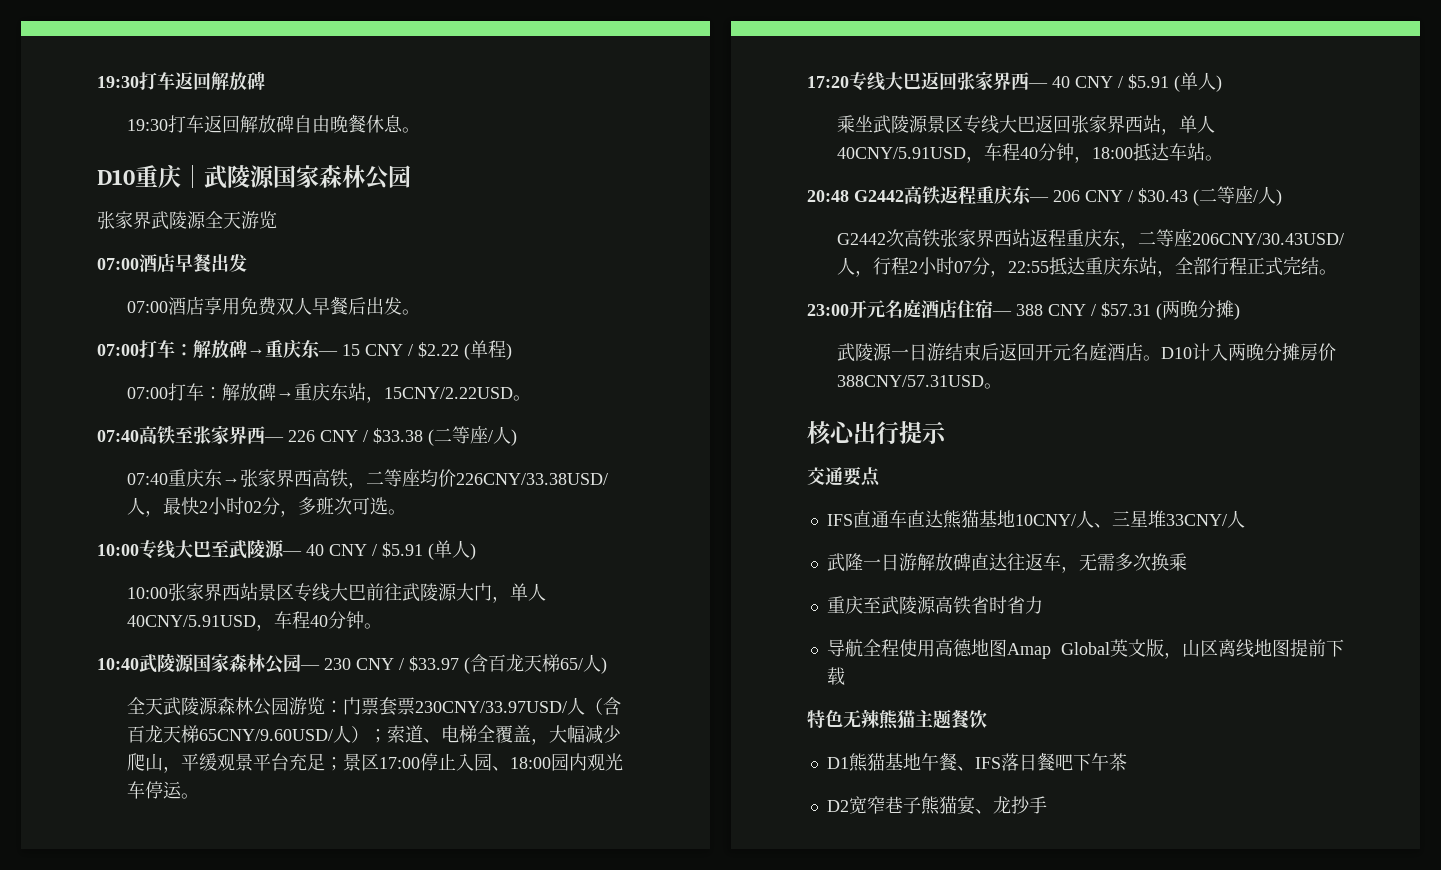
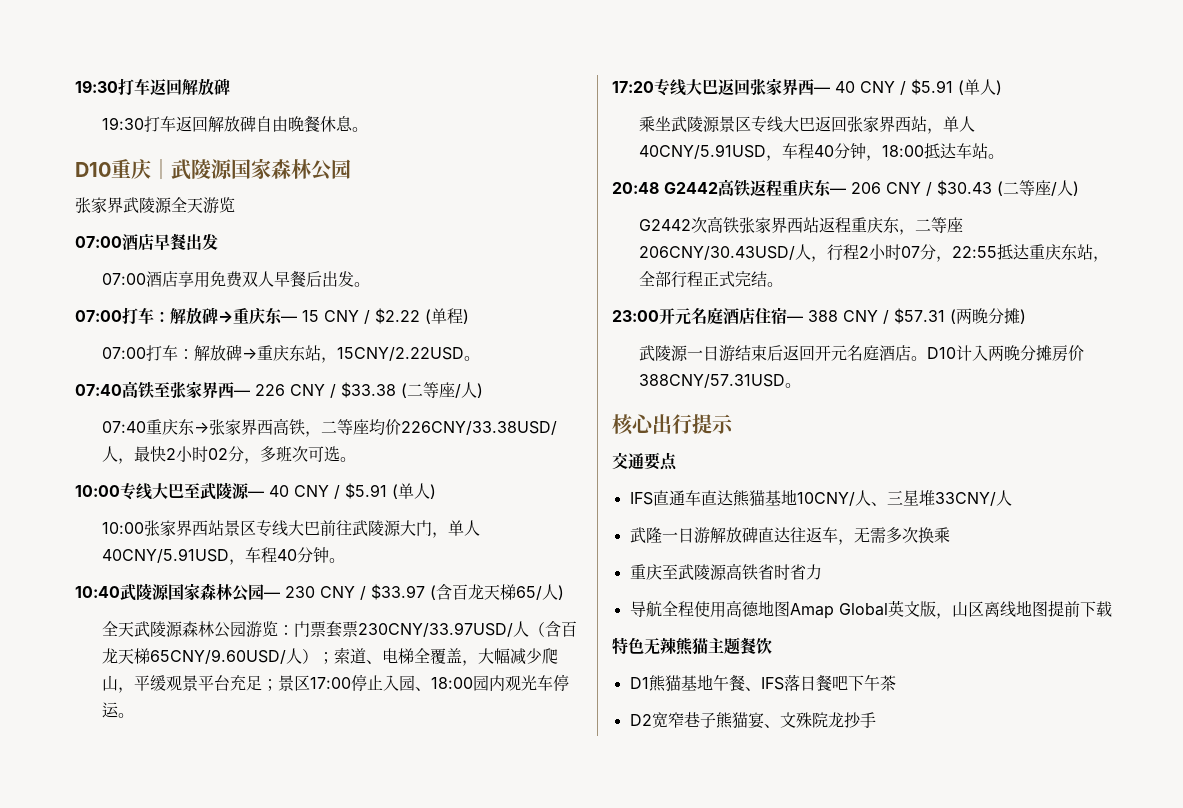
- D2宽窄巷子熊猫宴、龙抄手
+ D2宽窄巷子熊猫宴、文殊院龙抄手

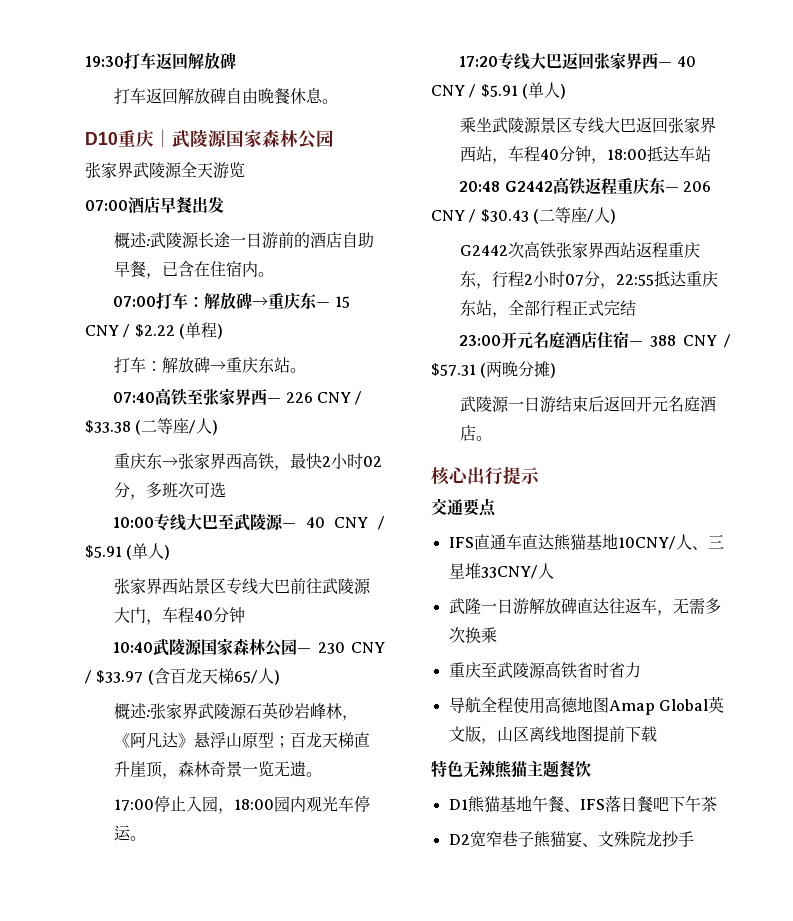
- 19:30打车返回解放碑自由晚餐休息。
+ 打车返回解放碑自由晚餐休息。
- 07:00酒店享用免费双人早餐后出发。
+ 概述:武陵源长途一日游前的酒店自助早餐，已含在住宿内。
- 07:00打车：解放碑→重庆东站，15CNY/2.22USD。
+ 打车：解放碑→重庆东站。
- 07:40重庆东→张家界西高铁，二等座均价226CNY/33.38USD/人，最快2小时02分，多班次可选。
+ 重庆东→张家界西高铁，最快2小时02分，多班次可选
- 10:00张家界西站景区专线大巴前往武陵源大门，单人40CNY/5.91USD，车程40分钟。
+ 张家界西站景区专线大巴前往武陵源大门，车程40分钟
- 全天武陵源森林公园游览：门票套票230CNY/33.97USD/人（含百龙天梯65CNY/9.60USD/人）；索道、电梯全覆盖，大幅减少爬山，平缓观景平台充足；景区17:00停止入园、18:00园内观光车停运。
+ 概述:张家界武陵源石英砂岩峰林，《阿凡达》悬浮山原型；百龙天梯直升崖顶，森林奇景一览无遗。
+ 17:00停止入园，18:00园内观光车停运。
- 乘坐武陵源景区专线大巴返回张家界西站，单人40CNY/5.91USD，车程40分钟，18:00抵达车站。
+ 乘坐武陵源景区专线大巴返回张家界西站，车程40分钟，18:00抵达车站
- G2442次高铁张家界西站返程重庆东，二等座206CNY/30.43USD/人，行程2小时07分，22:55抵达重庆东站，全部行程正式完结。
+ G2442次高铁张家界西站返程重庆东，行程2小时07分，22:55抵达重庆东站，全部行程正式完结
- D10计入两晚分摊房价388CNY/57.31USD。

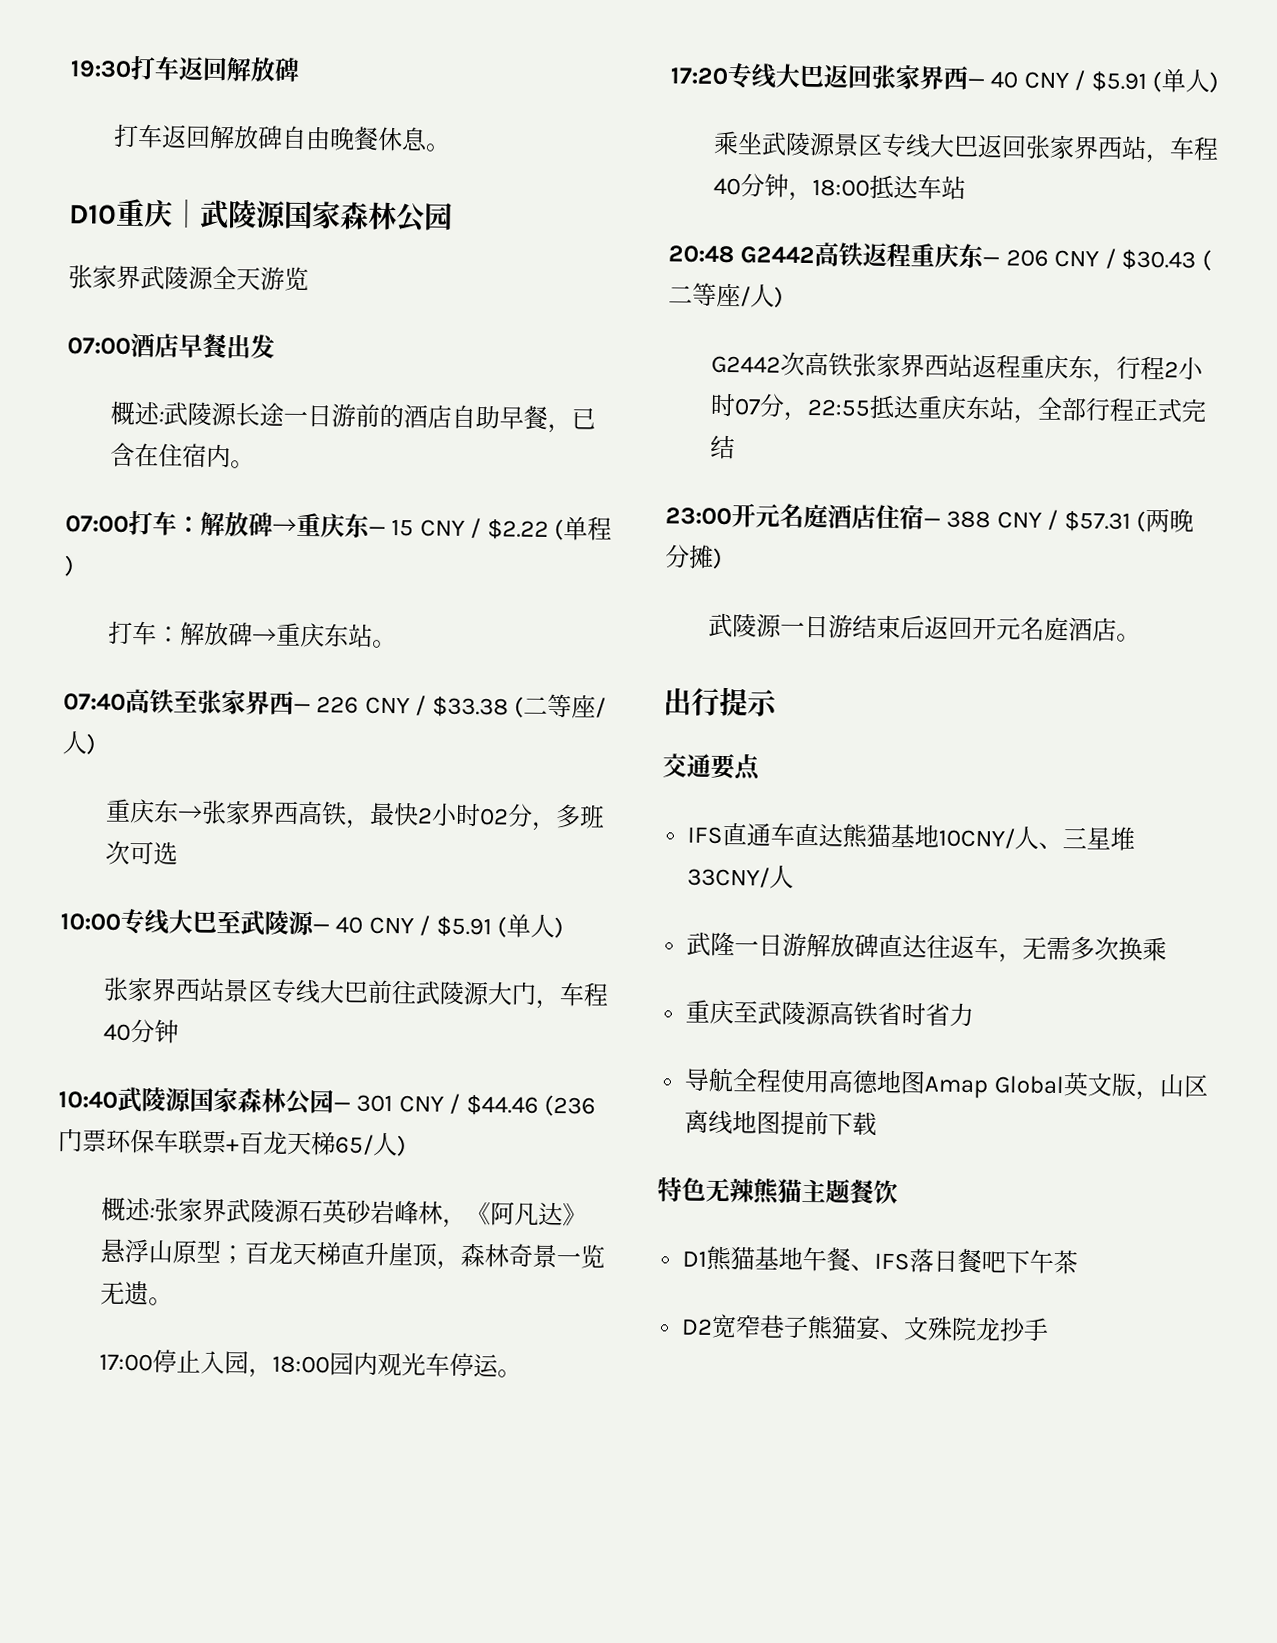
- 10:40武陵源国家森林公园— 230 CNY / $33.97 (含百龙天梯65/人)
+ 10:40武陵源国家森林公园— 301 CNY / $44.46 (236门票环保车联票+百龙天梯65/人)
- 核心出行提示
+ 出行提示

